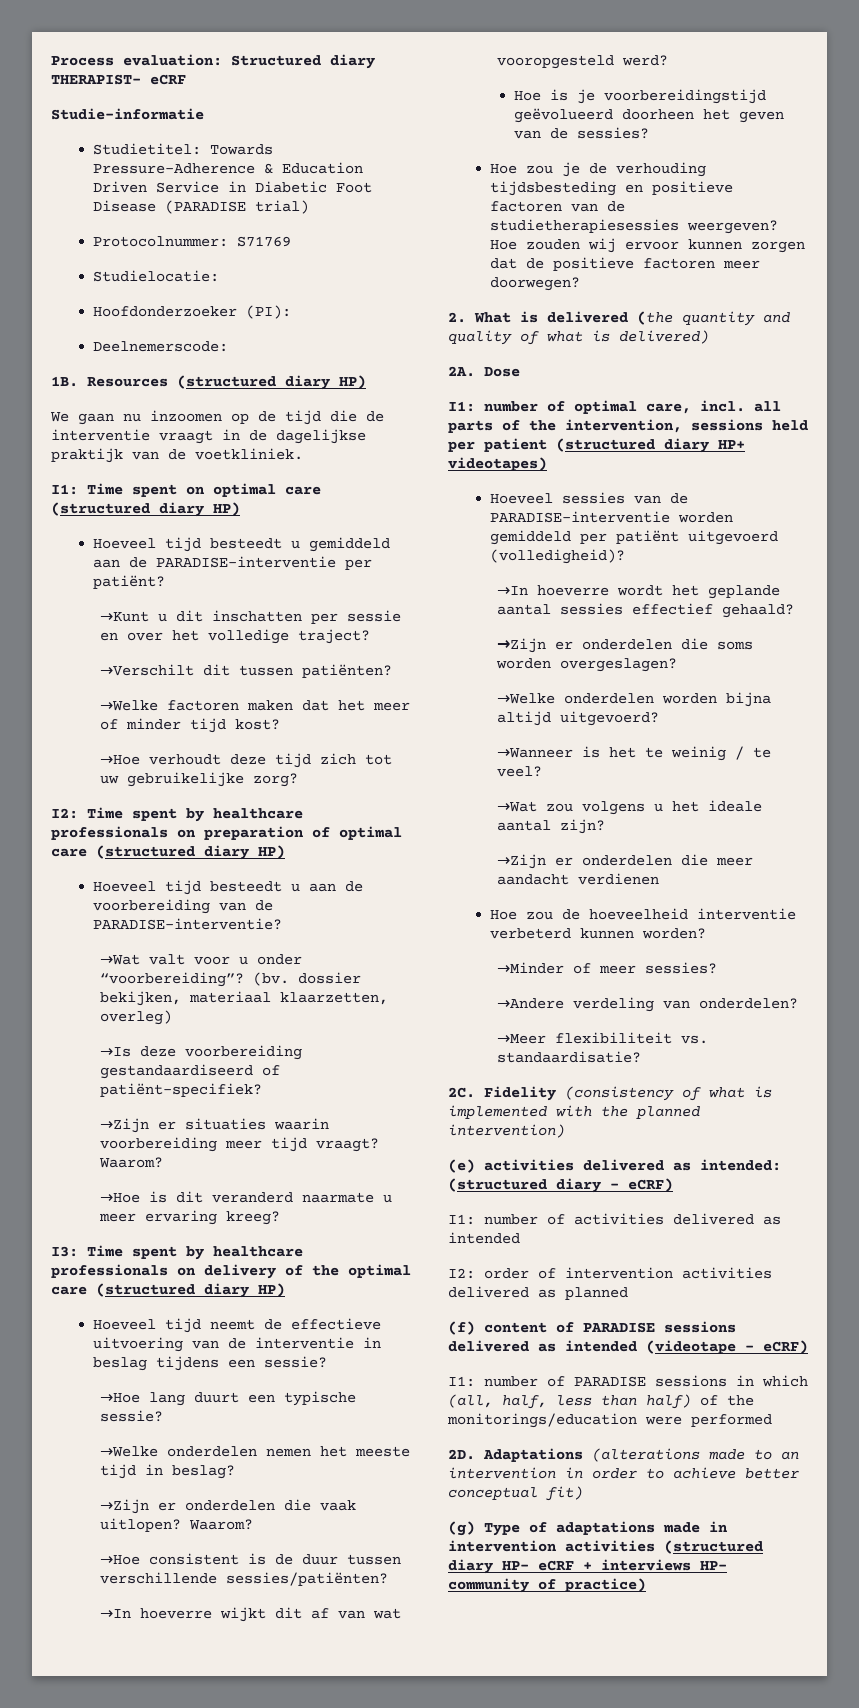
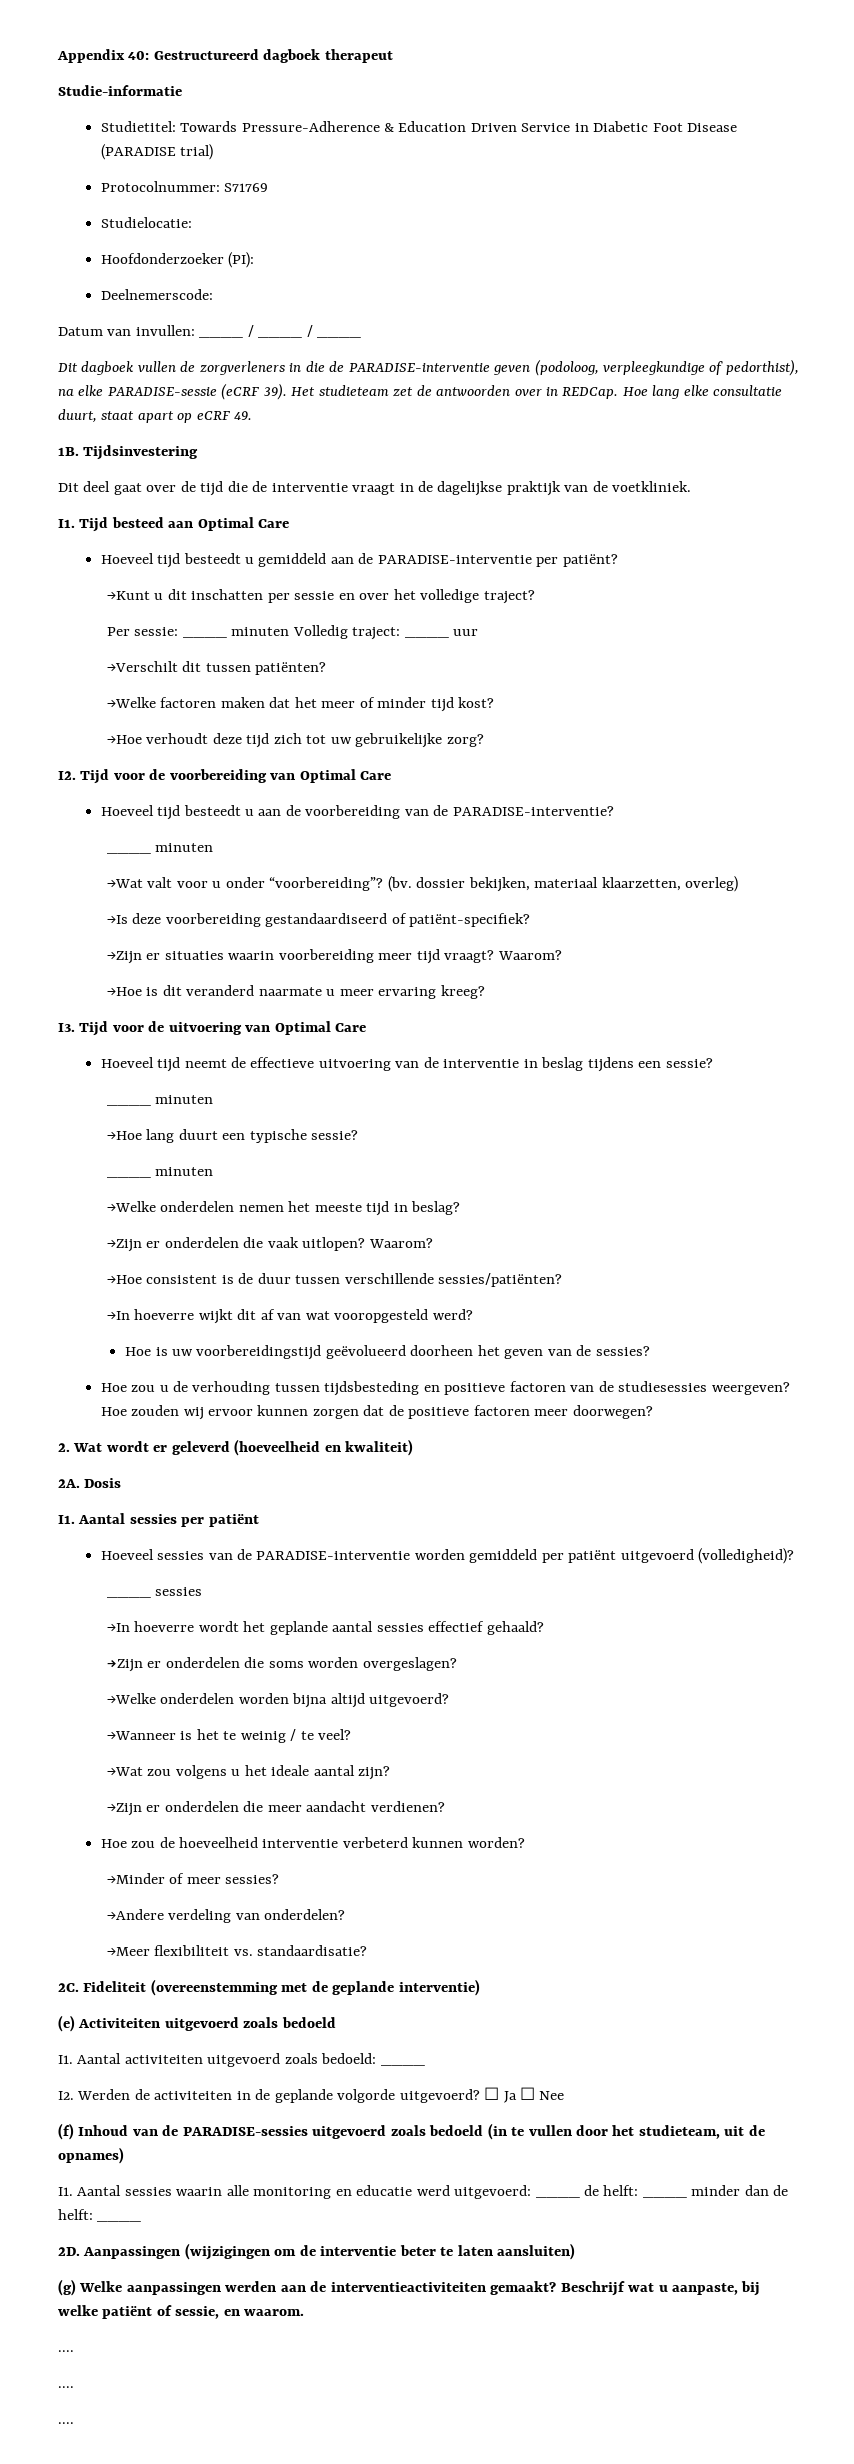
- Process evaluation: Structured diary THERAPIST– eCRF
+ Appendix 40: Gestructureerd dagboek therapeut
- 1B. Resources (structured diary HP)
- We gaan nu inzoomen op de tijd die de interventie vraagt in de dagelijkse praktijk van de voetkliniek.
+ Datum van invullen: ____ / ____ / ____
+ Dit dagboek vullen de zorgverleners in die de PARADISE-interventie geven (podoloog, verpleegkundige of pedorthist), na elke PARADISE-sessie (eCRF 39). Het studieteam zet de antwoorden over in REDCap. Hoe lang elke consultatie duurt, staat apart op eCRF 49.
+ 1B. Tijdsinvestering
+ Dit deel gaat over de tijd die de interventie vraagt in de dagelijkse praktijk van de voetkliniek.
- I1: Time spent on optimal care (structured diary HP)
+ I1. Tijd besteed aan Optimal Care
+ Per sessie: ____ minuten Volledig traject: ____ uur
- I2: Time spent by healthcare professionals on preparation of optimal care (structured diary HP)
+ I2. Tijd voor de voorbereiding van Optimal Care
  Hoeveel tijd besteedt u aan de voorbereiding van de PARADISE-interventie?
+ ____ minuten
- I3: Time spent by healthcare professionals on delivery of the optimal care (structured diary HP)
+ I3. Tijd voor de uitvoering van Optimal Care
  Hoeveel tijd neemt de effectieve uitvoering van de interventie in beslag tijdens een sessie?
+ ____ minuten
  →Hoe lang duurt een typische sessie?
+ ____ minuten
- Hoe is je voorbereidingstijd geëvolueerd doorheen het geven van de sessies?
+ Hoe is uw voorbereidingstijd geëvolueerd doorheen het geven van de sessies?
- Hoe zou je de verhouding tijdsbesteding en positieve factoren van de studietherapiesessies weergeven?
+ Hoe zou u de verhouding tussen tijdsbesteding en positieve factoren van de studiesessies weergeven?
- 2. What is delivered (the quantity and quality of what is delivered)
- 2A. Dose
- I1: number of optimal care, incl. all parts of the intervention, sessions held per patient (structured diary HP+ videotapes)
+ 2. Wat wordt er geleverd (hoeveelheid en kwaliteit)
+ 2A. Dosis
+ I1. Aantal sessies per patiënt
+ ____ sessies
- →Zijn er onderdelen die meer aandacht verdienen
+ →Zijn er onderdelen die meer aandacht verdienen?
- Fidelity (consistency of what is implemented with the planned intervention)
- (e) activities delivered as intended: (structured diary – eCRF)
- I1: number of activities delivered as intended
- I2: order of intervention activities delivered as planned
- (f) content of PARADISE sessions delivered as intended (videotape – eCRF)
- I1: number of PARADISE sessions in which (all, half, less than half) of the monitorings/education were performed
- 2D. Adaptations (alterations made to an intervention in order to achieve better conceptual fit)
- (g) Type of adaptations made in intervention activities (structured diary HP- eCRF + interviews HP- community of practice)
+ Fideliteit (overeenstemming met de geplande interventie)
+ (e) Activiteiten uitgevoerd zoals bedoeld
+ I1. Aantal activiteiten uitgevoerd zoals bedoeld: ____
+ I2. Werden de activiteiten in de geplande volgorde uitgevoerd? ☐ Ja ☐ Nee
+ (f) Inhoud van de PARADISE-sessies uitgevoerd zoals bedoeld (in te vullen door het studieteam, uit de opnames)
+ I1. Aantal sessies waarin alle monitoring en educatie werd uitgevoerd: ____ de helft: ____ minder dan de helft: ____
+ 2D. Aanpassingen (wijzigingen om de interventie beter te laten aansluiten)
+ (g) Welke aanpassingen werden aan de interventieactiviteiten gemaakt? Beschrijf wat u aanpaste, bij welke patiënt of sessie, en waarom.
+ ....
+ ....
+ ....

